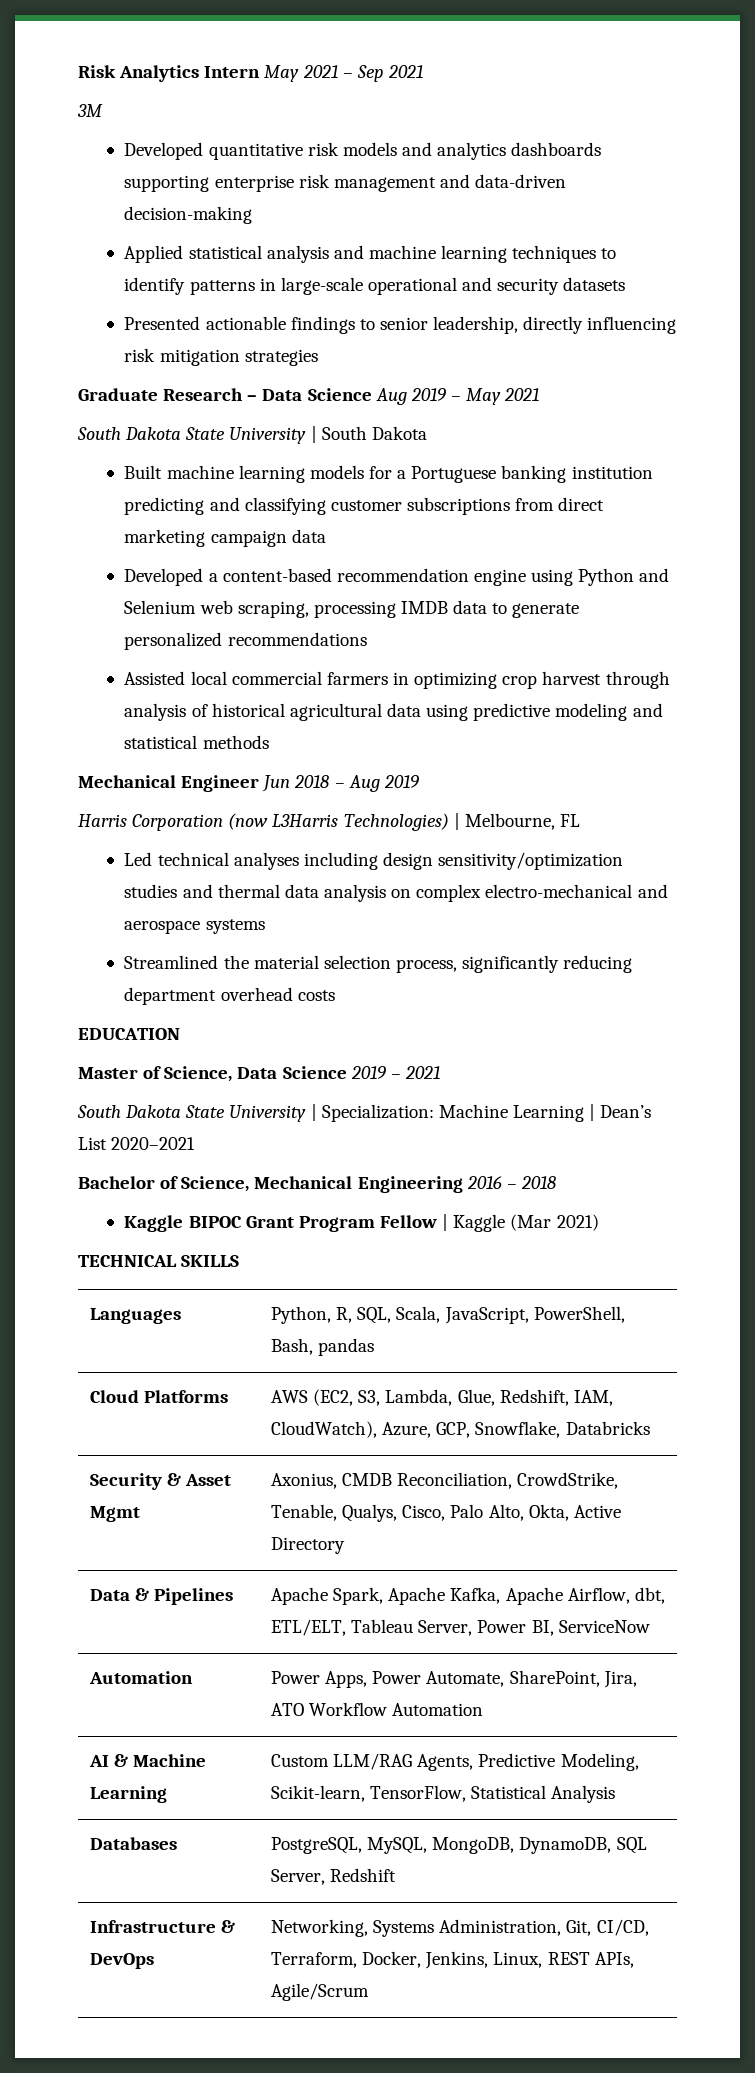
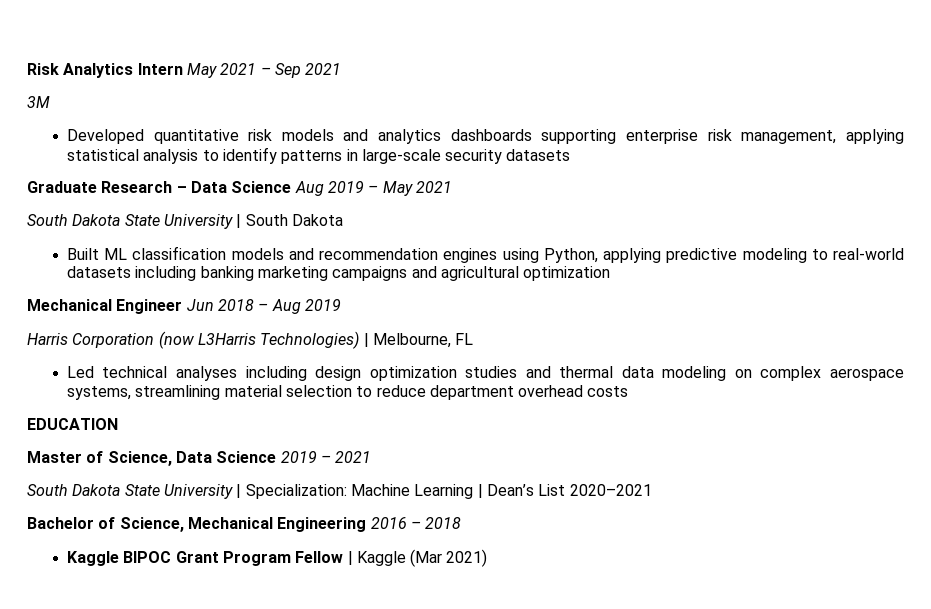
- Developed quantitative risk models and analytics dashboards supporting enterprise risk management and data-driven decision-making
- Applied statistical analysis and machine learning techniques to identify patterns in large-scale operational and security datasets
+ Developed quantitative risk models and analytics dashboards supporting enterprise risk management, applying statistical analysis to identify patterns in large-scale security datasets
- Presented actionable findings to senior leadership, directly influencing risk mitigation strategies
- Built machine learning models for a Portuguese banking institution predicting and classifying customer subscriptions from direct marketing campaign data
- Developed a content-based recommendation engine using Python and Selenium web scraping, processing IMDB data to generate personalized recommendations
- Assisted local commercial farmers in optimizing crop harvest through analysis of historical agricultural data using predictive modeling and statistical methods
+ Built ML classification models and recommendation engines using Python, applying predictive modeling to real-world datasets including banking marketing campaigns and agricultural optimization
- Led technical analyses including design sensitivity/optimization studies and thermal data analysis on complex electro-mechanical and aerospace systems
- Streamlined the material selection process, significantly reducing department overhead costs
+ Led technical analyses including design optimization studies and thermal data modeling on complex aerospace systems, streamlining material selection to reduce department overhead costs
- TECHNICAL SKILLS
- Languages | Python, R, SQL, Scala, JavaScript, PowerShell, Bash, pandas
- Cloud Platforms | AWS (EC2, S3, Lambda, Glue, Redshift, IAM, CloudWatch), Azure, GCP, Snowflake, Databricks
- Security & Asset Mgmt | Axonius, CMDB Reconciliation, CrowdStrike, Tenable, Qualys, Cisco, Palo Alto, Okta, Active Directory
- Data & Pipelines | Apache Spark, Apache Kafka, Apache Airflow, dbt, ETL/ELT, Tableau Server, Power BI, ServiceNow
- Automation | Power Apps, Power Automate, SharePoint, Jira, ATO Workflow Automation
- AI & Machine Learning | Custom LLM/RAG Agents, Predictive Modeling, Scikit-learn, TensorFlow, Statistical Analysis
- Databases | PostgreSQL, MySQL, MongoDB, DynamoDB, SQL Server, Redshift
- Infrastructure & DevOps | Networking, Systems Administration, Git, CI/CD, Terraform, Docker, Jenkins, Linux, REST APIs, Agile/Scrum

